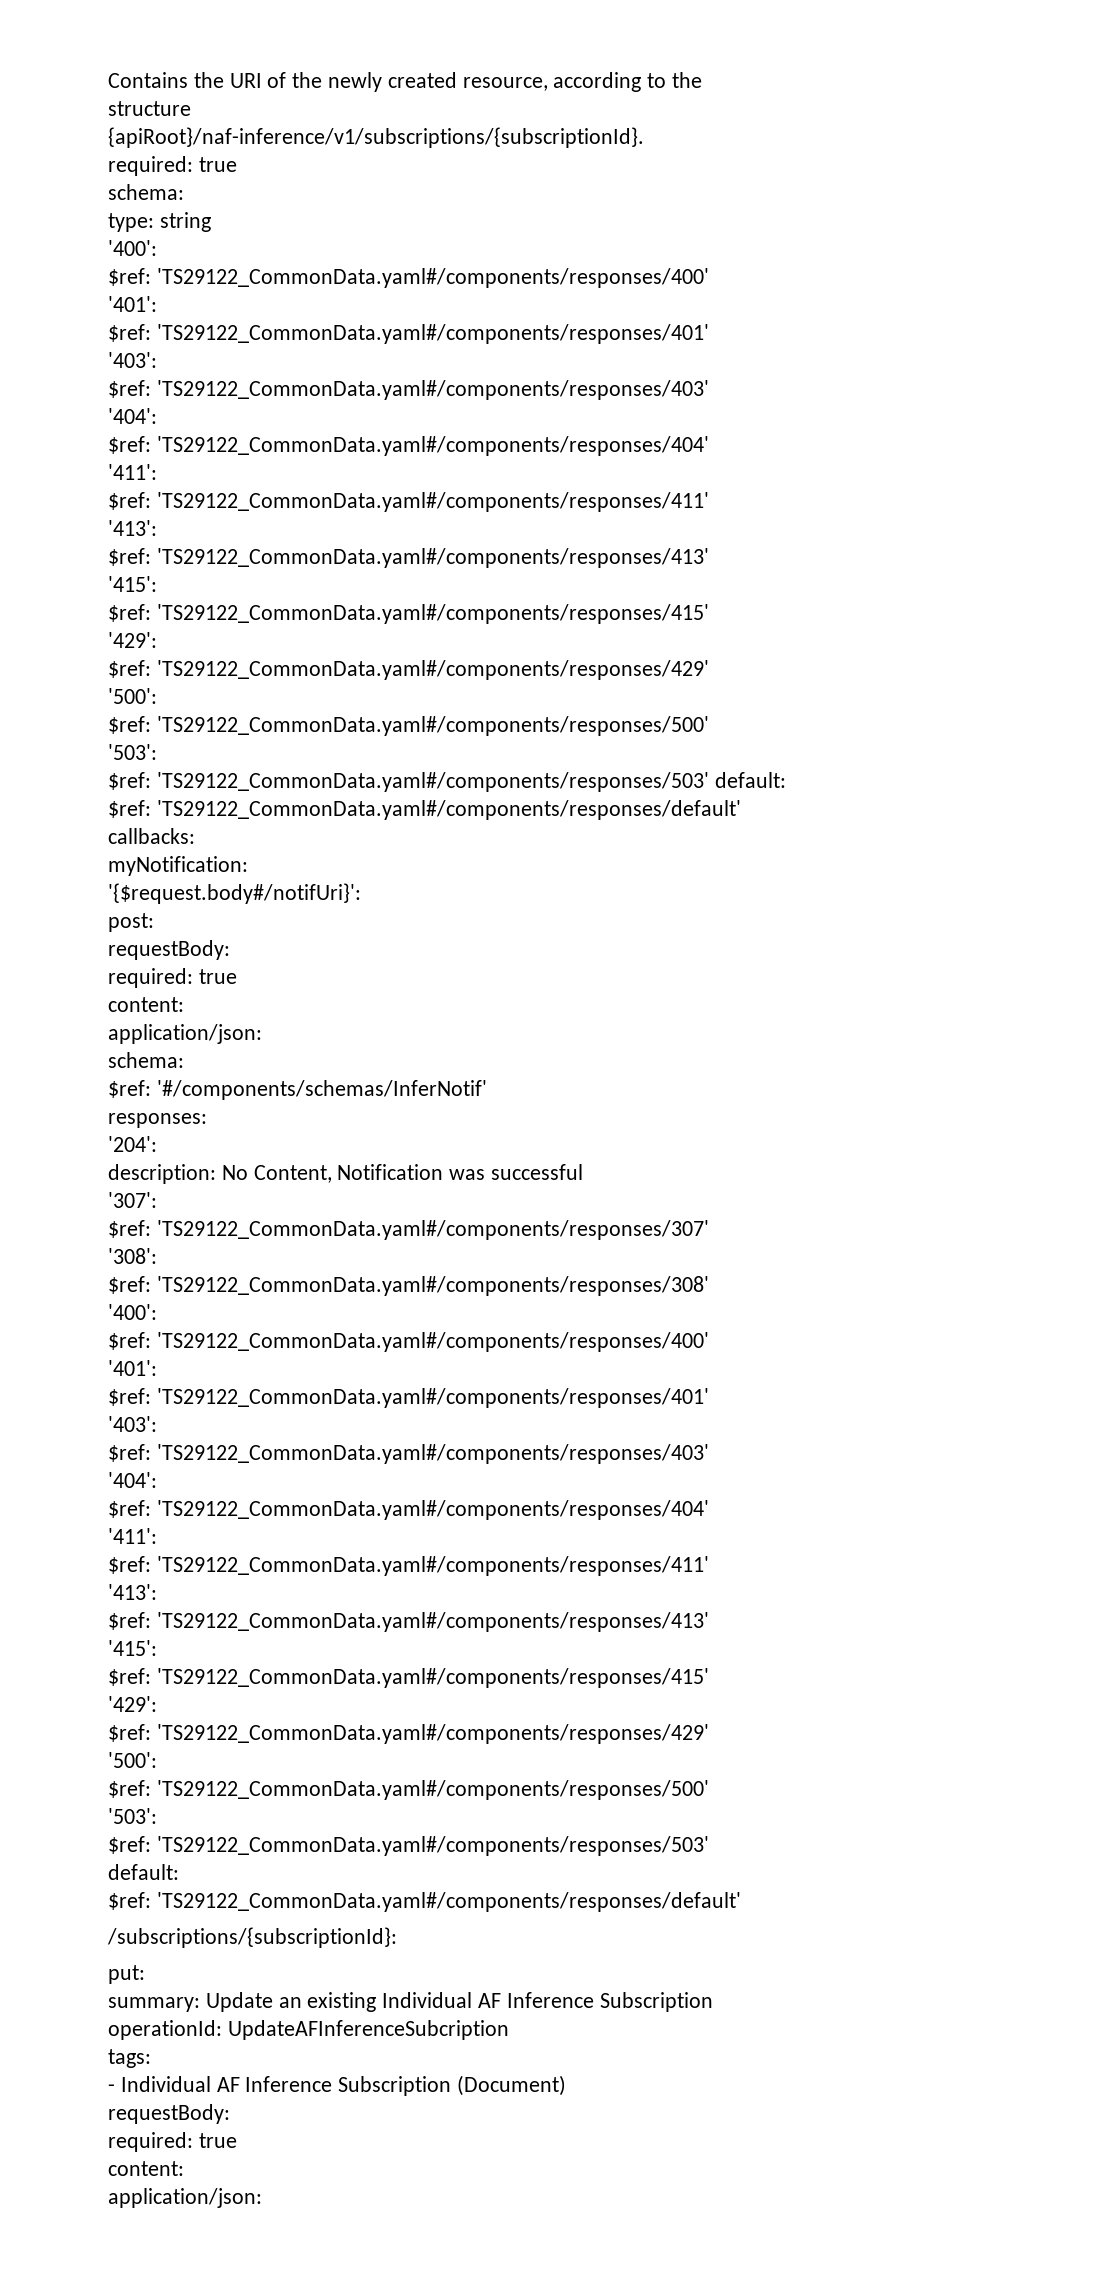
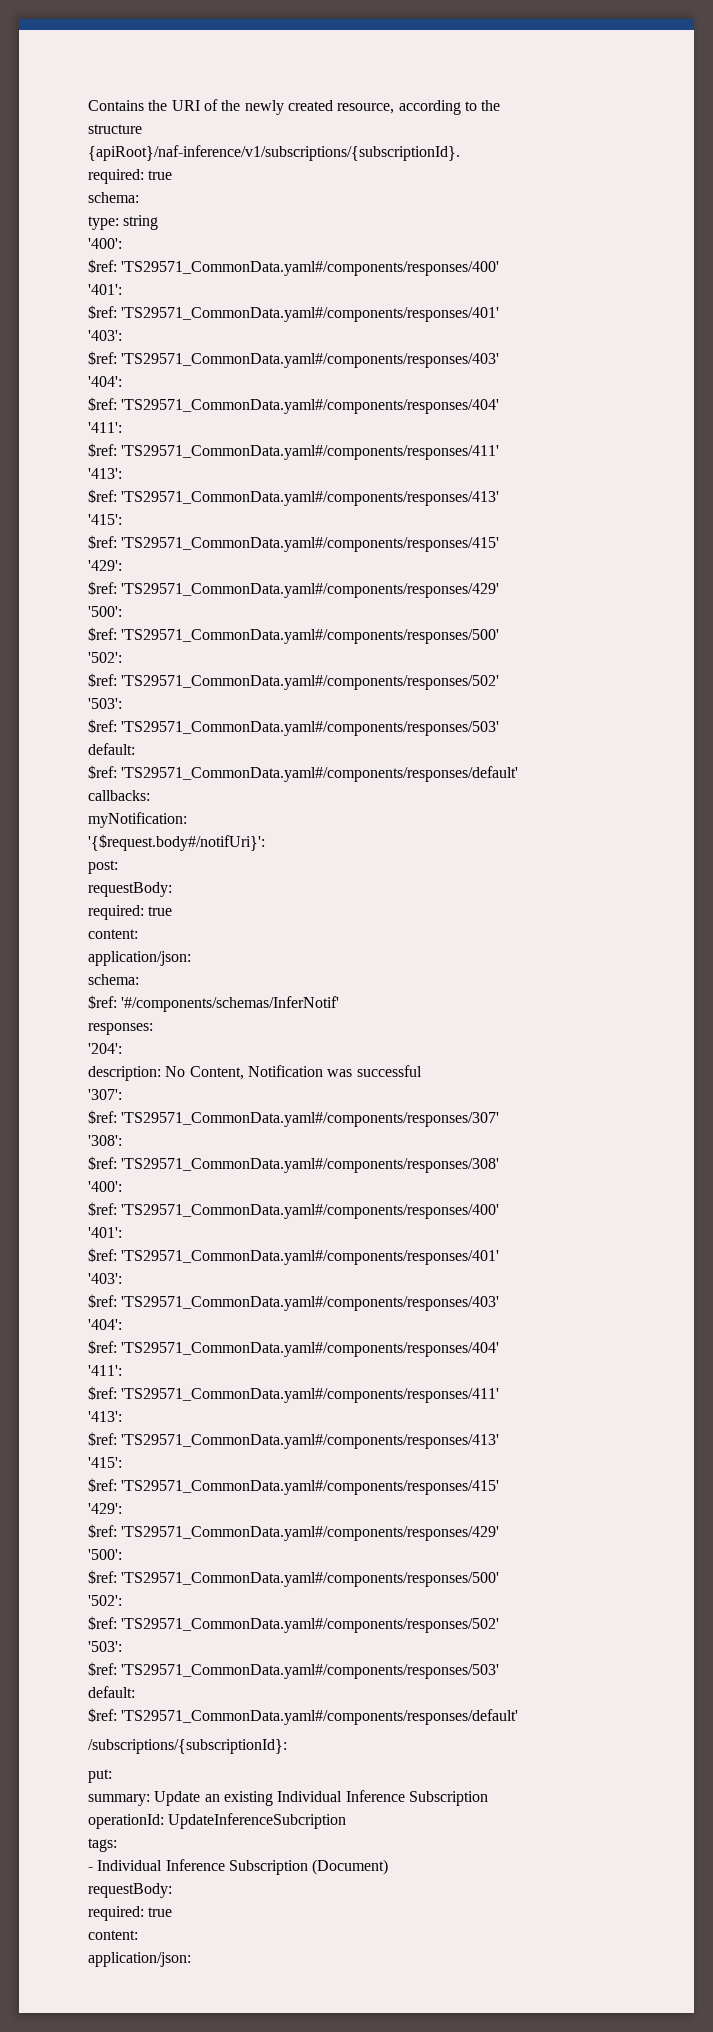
  type: string
  '400':
- $ref: 'TS29122_CommonData.yaml#/components/responses/400'
+ $ref: 'TS29571_CommonData.yaml#/components/responses/400'
  '401':
- $ref: 'TS29122_CommonData.yaml#/components/responses/401'
+ $ref: 'TS29571_CommonData.yaml#/components/responses/401'
  '403':
- $ref: 'TS29122_CommonData.yaml#/components/responses/403'
+ $ref: 'TS29571_CommonData.yaml#/components/responses/403'
  '404':
- $ref: 'TS29122_CommonData.yaml#/components/responses/404'
+ $ref: 'TS29571_CommonData.yaml#/components/responses/404'
  '411':
- $ref: 'TS29122_CommonData.yaml#/components/responses/411'
+ $ref: 'TS29571_CommonData.yaml#/components/responses/411'
  '413':
- $ref: 'TS29122_CommonData.yaml#/components/responses/413'
+ $ref: 'TS29571_CommonData.yaml#/components/responses/413'
  '415':
- $ref: 'TS29122_CommonData.yaml#/components/responses/415'
+ $ref: 'TS29571_CommonData.yaml#/components/responses/415'
  '429':
- $ref: 'TS29122_CommonData.yaml#/components/responses/429'
+ $ref: 'TS29571_CommonData.yaml#/components/responses/429'
  '500':
- $ref: 'TS29122_CommonData.yaml#/components/responses/500'
+ $ref: 'TS29571_CommonData.yaml#/components/responses/500'
+ '502':
+ $ref: 'TS29571_CommonData.yaml#/components/responses/502'
  '503':
- $ref: 'TS29122_CommonData.yaml#/components/responses/503' default:
- $ref: 'TS29122_CommonData.yaml#/components/responses/default'
+ $ref: 'TS29571_CommonData.yaml#/components/responses/503'
+ default:
+ $ref: 'TS29571_CommonData.yaml#/components/responses/default'
- $ref: 'TS29122_CommonData.yaml#/components/responses/307'
+ $ref: 'TS29571_CommonData.yaml#/components/responses/307'
- $ref: 'TS29122_CommonData.yaml#/components/responses/308'
+ $ref: 'TS29571_CommonData.yaml#/components/responses/308'
  '400':
- $ref: 'TS29122_CommonData.yaml#/components/responses/400'
+ $ref: 'TS29571_CommonData.yaml#/components/responses/400'
  '401':
- $ref: 'TS29122_CommonData.yaml#/components/responses/401'
+ $ref: 'TS29571_CommonData.yaml#/components/responses/401'
  '403':
- $ref: 'TS29122_CommonData.yaml#/components/responses/403'
+ $ref: 'TS29571_CommonData.yaml#/components/responses/403'
  '404':
- $ref: 'TS29122_CommonData.yaml#/components/responses/404'
+ $ref: 'TS29571_CommonData.yaml#/components/responses/404'
  '411':
- $ref: 'TS29122_CommonData.yaml#/components/responses/411'
+ $ref: 'TS29571_CommonData.yaml#/components/responses/411'
  '413':
- $ref: 'TS29122_CommonData.yaml#/components/responses/413'
+ $ref: 'TS29571_CommonData.yaml#/components/responses/413'
  '415':
- $ref: 'TS29122_CommonData.yaml#/components/responses/415'
+ $ref: 'TS29571_CommonData.yaml#/components/responses/415'
  '429':
- $ref: 'TS29122_CommonData.yaml#/components/responses/429'
+ $ref: 'TS29571_CommonData.yaml#/components/responses/429'
  '500':
- $ref: 'TS29122_CommonData.yaml#/components/responses/500'
+ $ref: 'TS29571_CommonData.yaml#/components/responses/500'
+ '502':
+ $ref: 'TS29571_CommonData.yaml#/components/responses/502'
  '503':
- $ref: 'TS29122_CommonData.yaml#/components/responses/503'
+ $ref: 'TS29571_CommonData.yaml#/components/responses/503'
  default:
- $ref: 'TS29122_CommonData.yaml#/components/responses/default'
+ $ref: 'TS29571_CommonData.yaml#/components/responses/default'
- summary: Update an existing Individual AF Inference Subscription
+ summary: Update an existing Individual Inference Subscription
- operationId: UpdateAFInferenceSubcription
+ operationId: UpdateInferenceSubcription
- - Individual AF Inference Subscription (Document)
+ - Individual Inference Subscription (Document)

